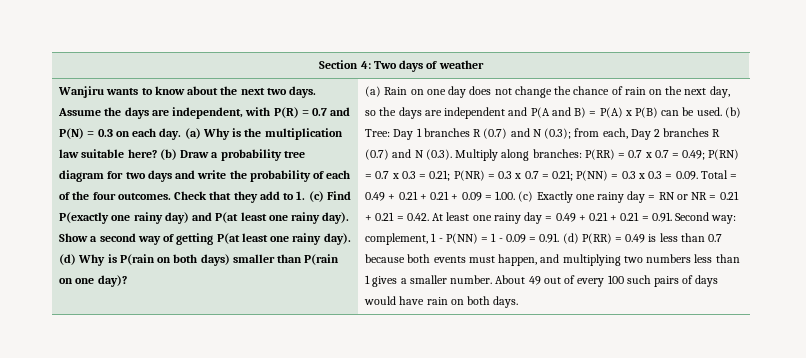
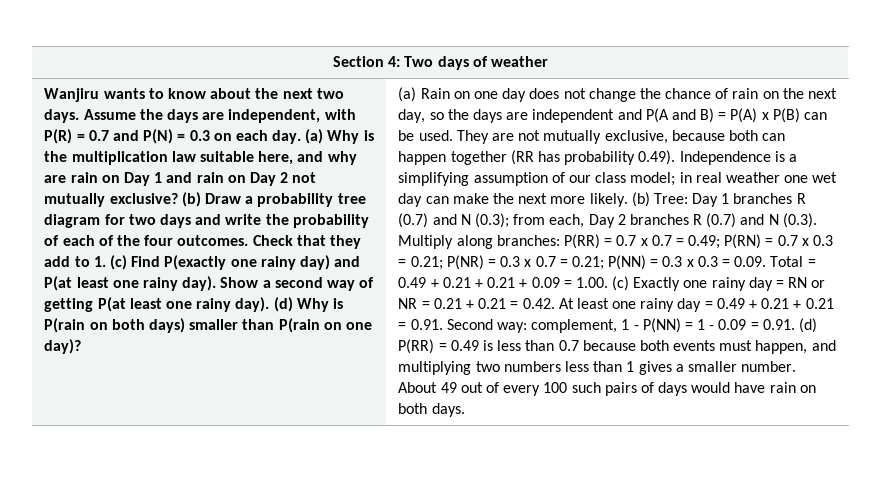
- (a) Why is the multiplication law suitable here?
+ (a) Why is the multiplication law suitable here, and why are rain on Day 1 and rain on Day 2 not mutually exclusive?
+ They are not mutually exclusive, because both can happen together (RR has probability 0.49). Independence is a simplifying assumption of our class model; in real weather one wet day can make the next more likely.

